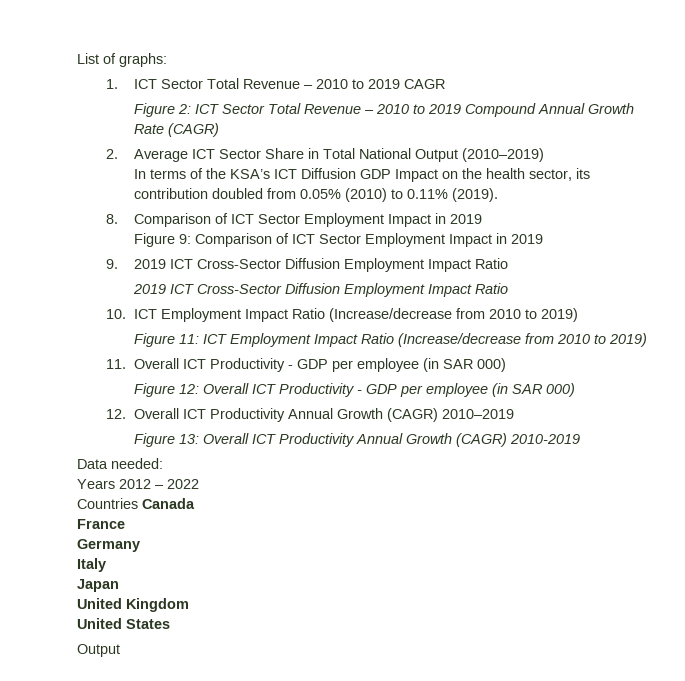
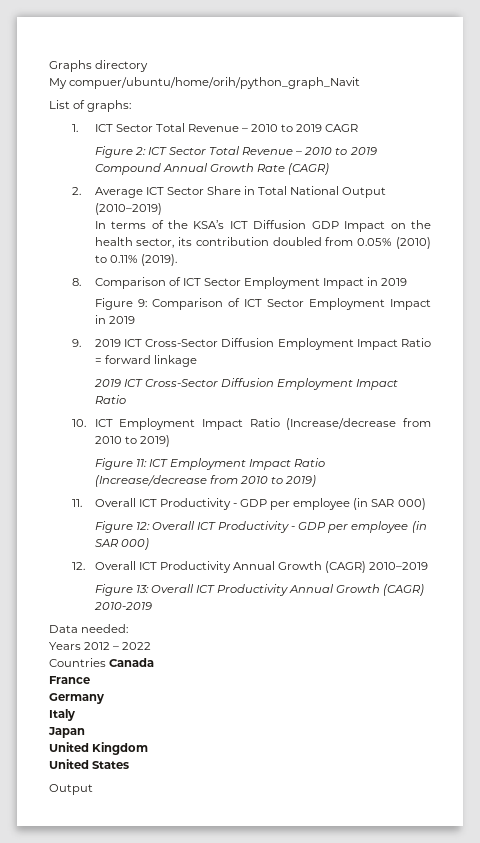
+ Graphs directory
+ My compuer/ubuntu/home/orih/python_graph_Navit
- 9. 2019 ICT Cross-Sector Diffusion Employment Impact Ratio
+ 9. 2019 ICT Cross-Sector Diffusion Employment Impact Ratio = forward linkage

